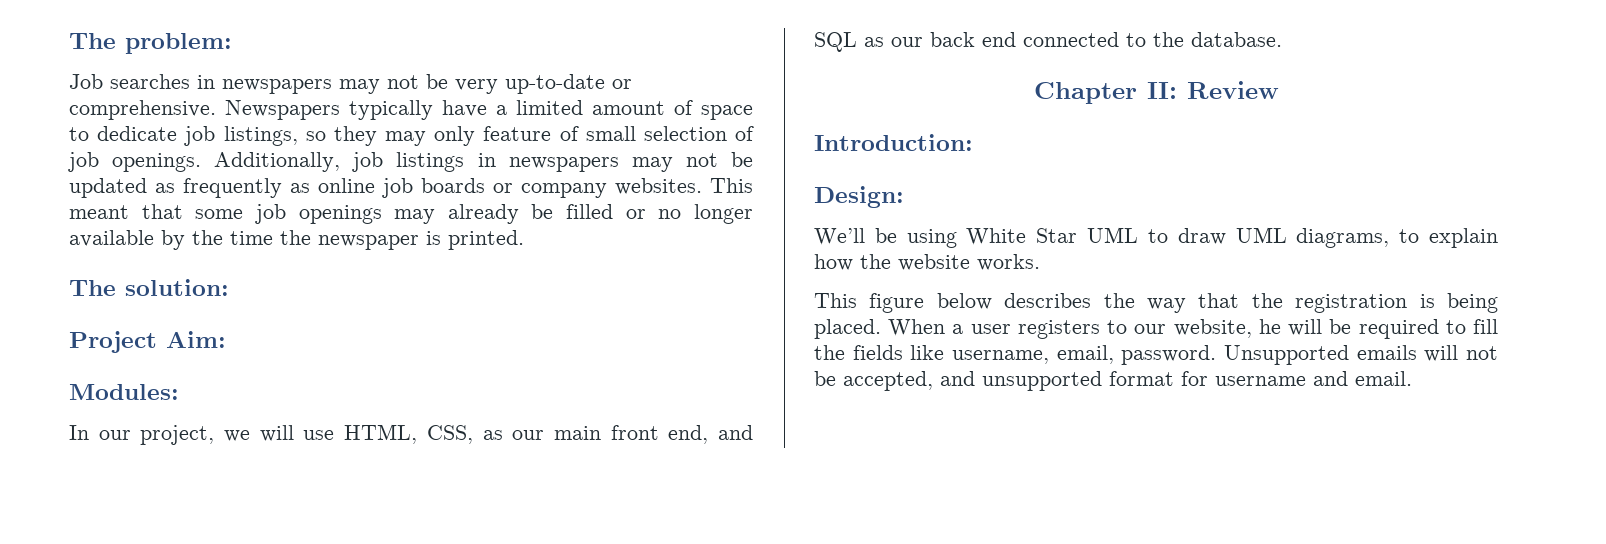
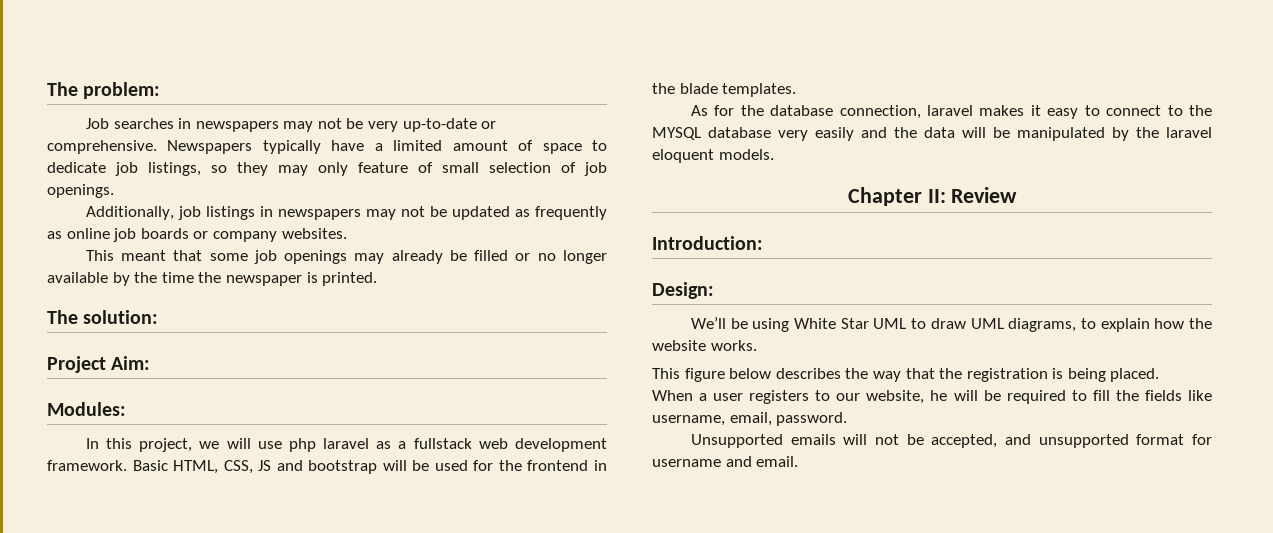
- Newspapers typically have a limited amount of space to dedicate job listings, so they may only feature of small selection of job openings. Additionally, job listings in newspapers may not be updated as frequently as online job boards or company websites. This meant that some job openings may already be filled or no longer available by the time the newspaper is printed.
+ Newspapers typically have a limited amount of space to dedicate job listings, so they may only feature of small selection of job openings.
+ Additionally, job listings in newspapers may not be updated as frequently as online job boards or company websites.
+ This meant that some job openings may already be filled or no longer available by the time the newspaper is printed.
- In our project, we will use HTML, CSS, as our main front end, and SQL as our back end connected to the database.
+ In this project, we will use php laravel as a fullstack web development framework. Basic HTML, CSS, JS and bootstrap will be used for the frontend in the blade templates.
+ As for the database connection, laravel makes it easy to connect to the MYSQL database very easily and the data will be manipulated by the laravel eloquent models.
- This figure below describes the way that the registration is being placed. When a user registers to our website, he will be required to fill the fields like username, email, password. Unsupported emails will not be accepted, and unsupported format for username and email.
+ This figure below describes the way that the registration is being placed.
+ When a user registers to our website, he will be required to fill the fields like username, email, password.
+ Unsupported emails will not be accepted, and unsupported format for username and email.

